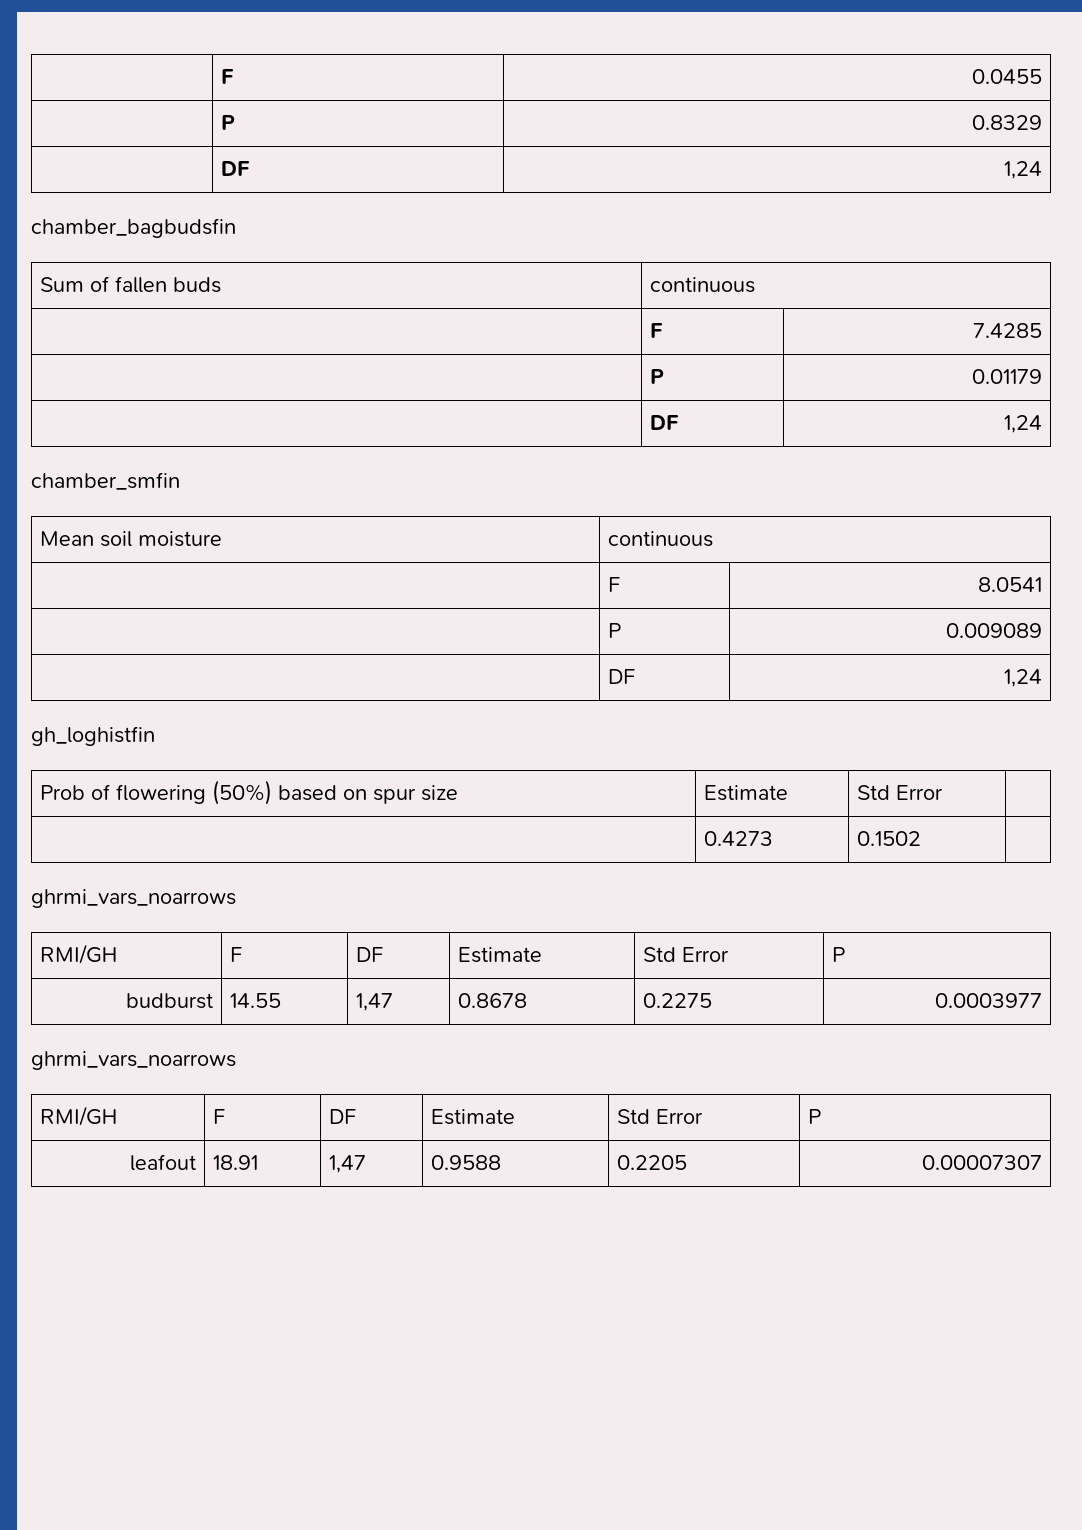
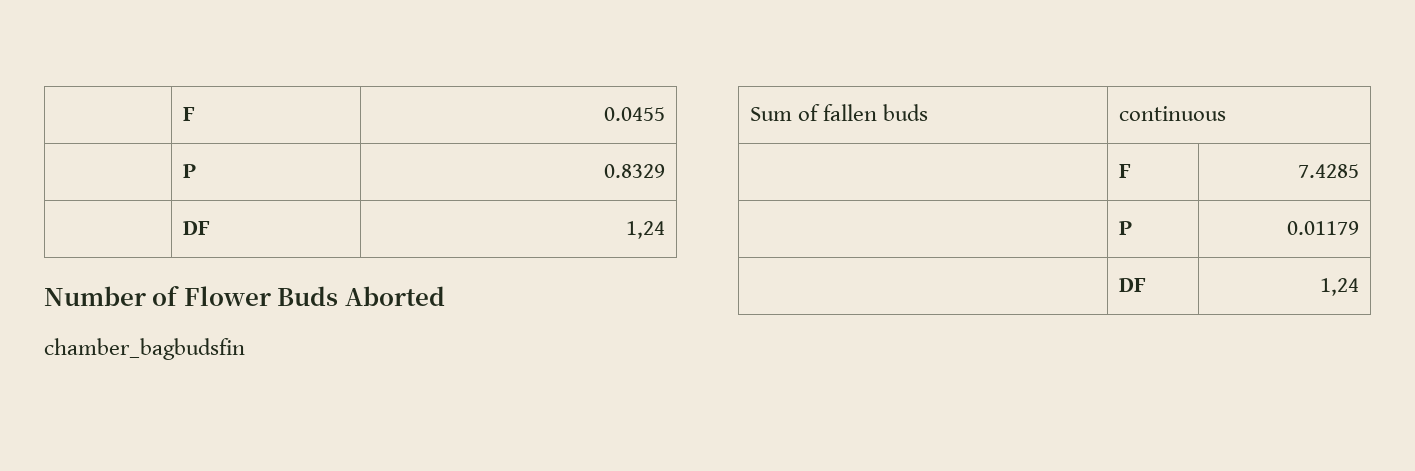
+ Number of Flower Buds Aborted
- chamber_smfin
- Mean soil moisture | continuous
- | F | 8.0541
- | P | 0.009089
- | DF | 1,24
- gh_loghistfin
- Prob of flowering (50%) based on spur size | Estimate | Std Error |
- | 0.4273 | 0.1502 |
- ghrmi_vars_noarrows
- RMI/GH | F | DF | Estimate | Std Error | P
- budburst | 14.55 | 1,47 | 0.8678 | 0.2275 | 0.0003977
- ghrmi_vars_noarrows
- RMI/GH | F | DF | Estimate | Std Error | P
- leafout | 18.91 | 1,47 | 0.9588 | 0.2205 | 0.00007307

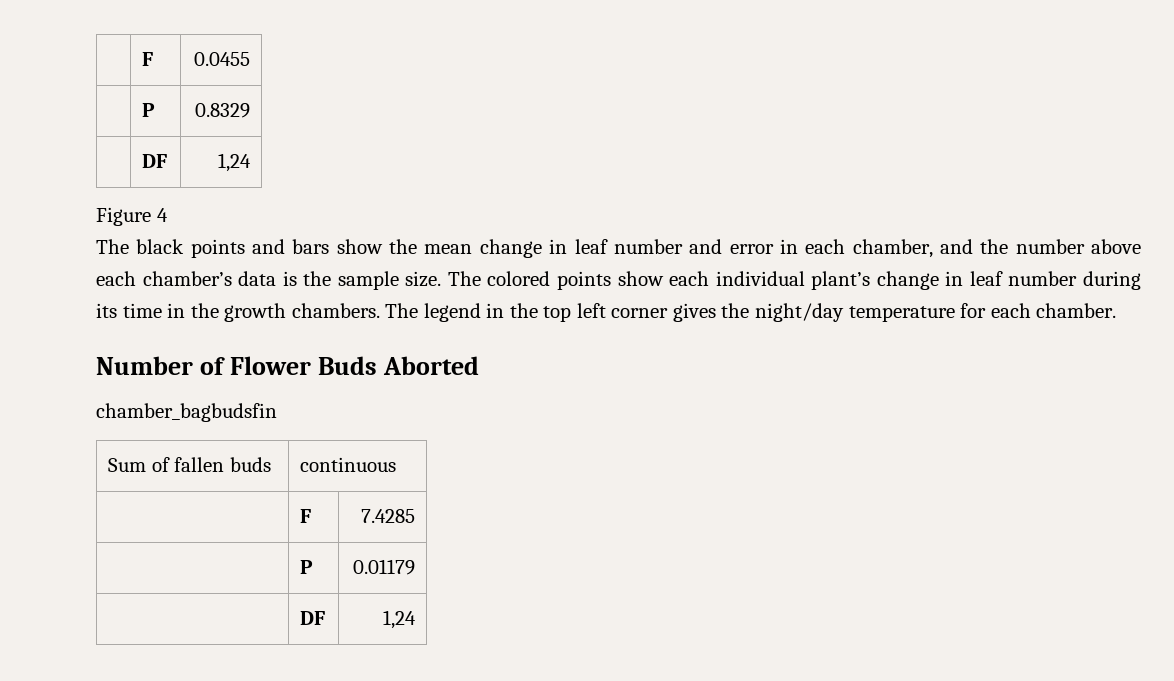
+ Figure 4
+ The black points and bars show the mean change in leaf number and error in each chamber, and the number above each chamber’s data is the sample size. The colored points show each individual plant’s change in leaf number during its time in the growth chambers. The legend in the top left corner gives the night/day temperature for each chamber.

